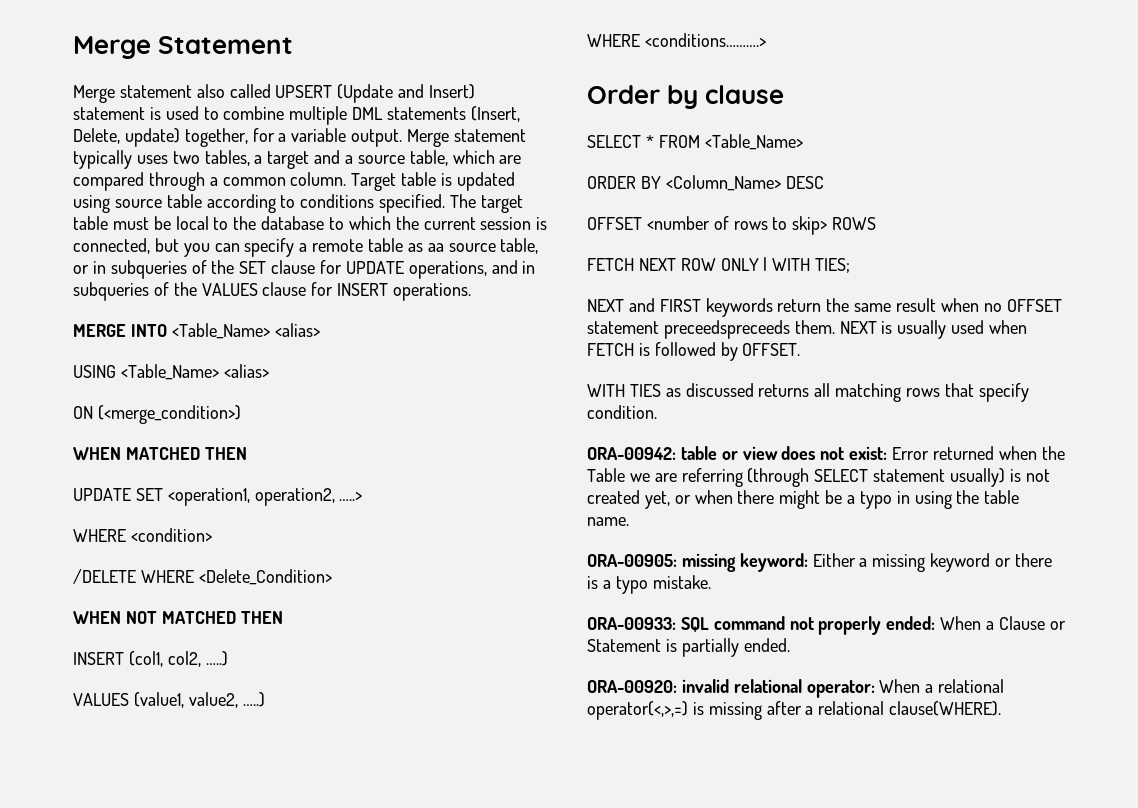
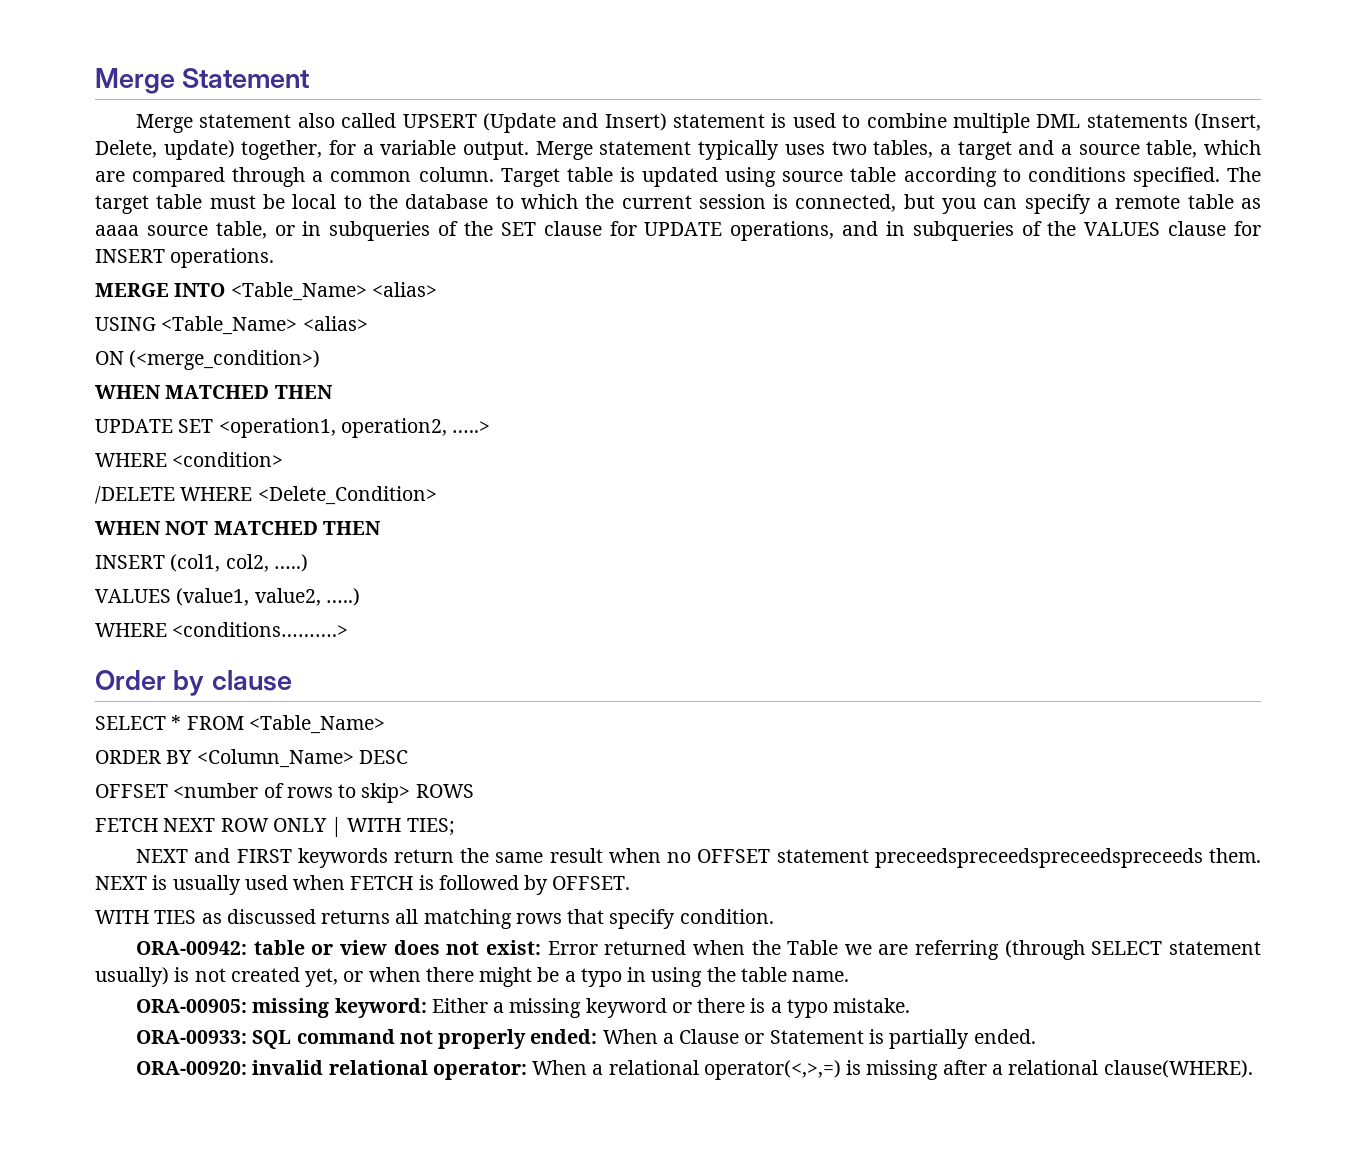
- The target table must be local to the database to which the current session is connected, but you can specify a remote table as aa source table, or in subqueries of the SET clause for UPDATE operations, and in subqueries of the VALUES clause for INSERT operations.
+ The target table must be local to the database to which the current session is connected, but you can specify a remote table as aaaa source table, or in subqueries of the SET clause for UPDATE operations, and in subqueries of the VALUES clause for INSERT operations.
- NEXT and FIRST keywords return the same result when no OFFSET statement preceedspreceeds them.
+ NEXT and FIRST keywords return the same result when no OFFSET statement preceedspreceedspreceedspreceeds them.

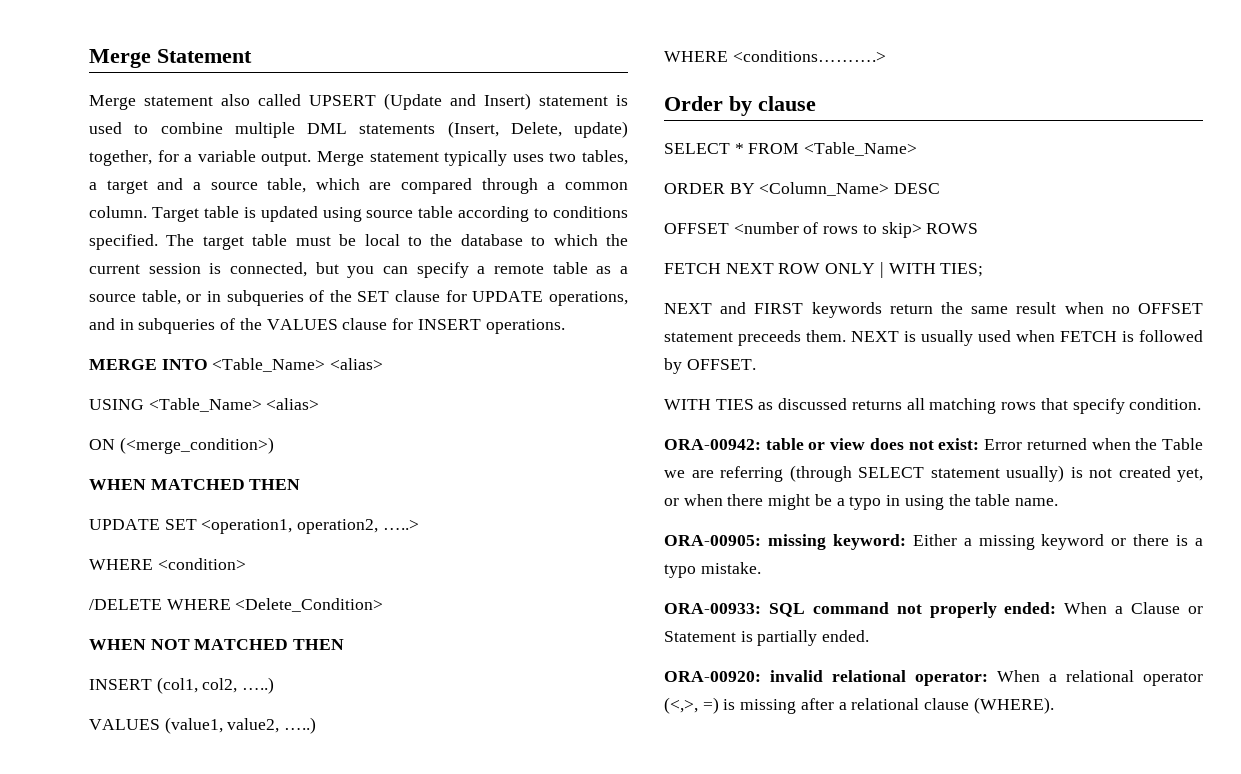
- The target table must be local to the database to which the current session is connected, but you can specify a remote table as aaaa source table, or in subqueries of the SET clause for UPDATE operations, and in subqueries of the VALUES clause for INSERT operations.
+ The target table must be local to the database to which the current session is connected, but you can specify a remote table as a source table, or in subqueries of the SET clause for UPDATE operations, and in subqueries of the VALUES clause for INSERT operations.
- NEXT and FIRST keywords return the same result when no OFFSET statement preceedspreceedspreceedspreceeds them.
+ NEXT and FIRST keywords return the same result when no OFFSET statement preceeds them.
- ORA-00920: invalid relational operator: When a relational operator(<,>,=) is missing after a relational clause(WHERE).
+ ORA-00920: invalid relational operator: When a relational operator (<,>, =) is missing after a relational clause (WHERE).

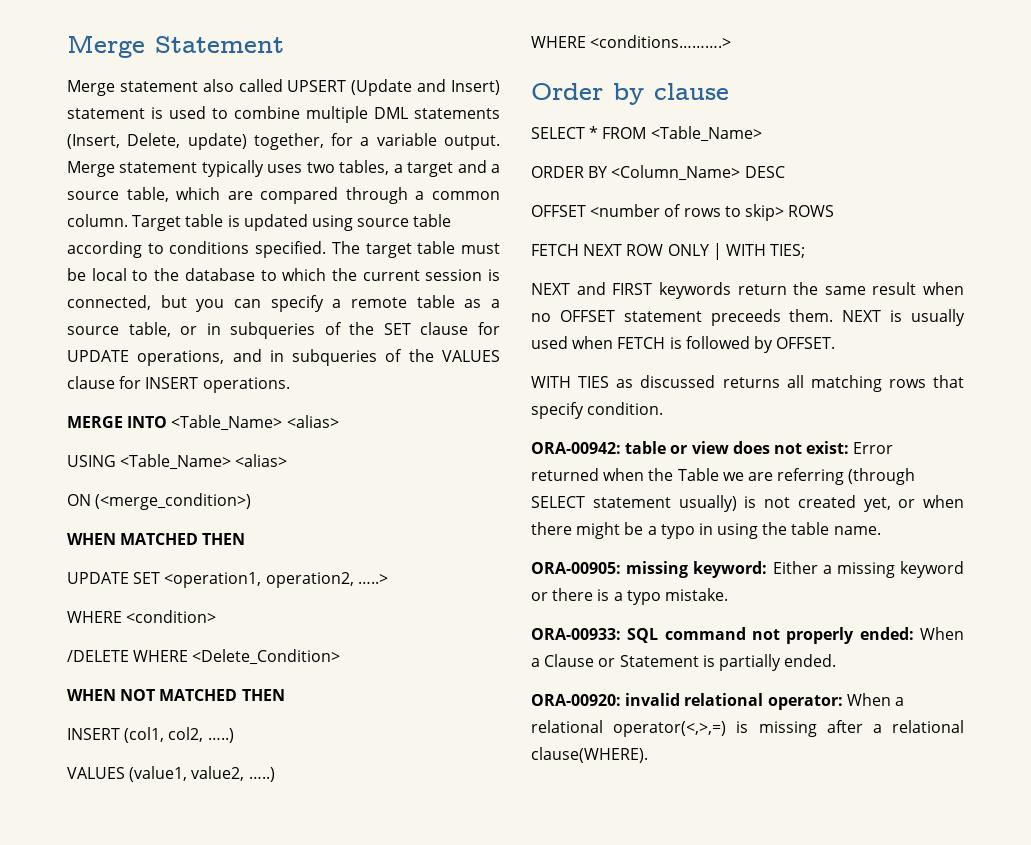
- ORA-00920: invalid relational operator: When a relational operator (<,>, =) is missing after a relational clause (WHERE).
+ ORA-00920: invalid relational operator: When a relational operator(<,>,=) is missing after a relational clause(WHERE).

